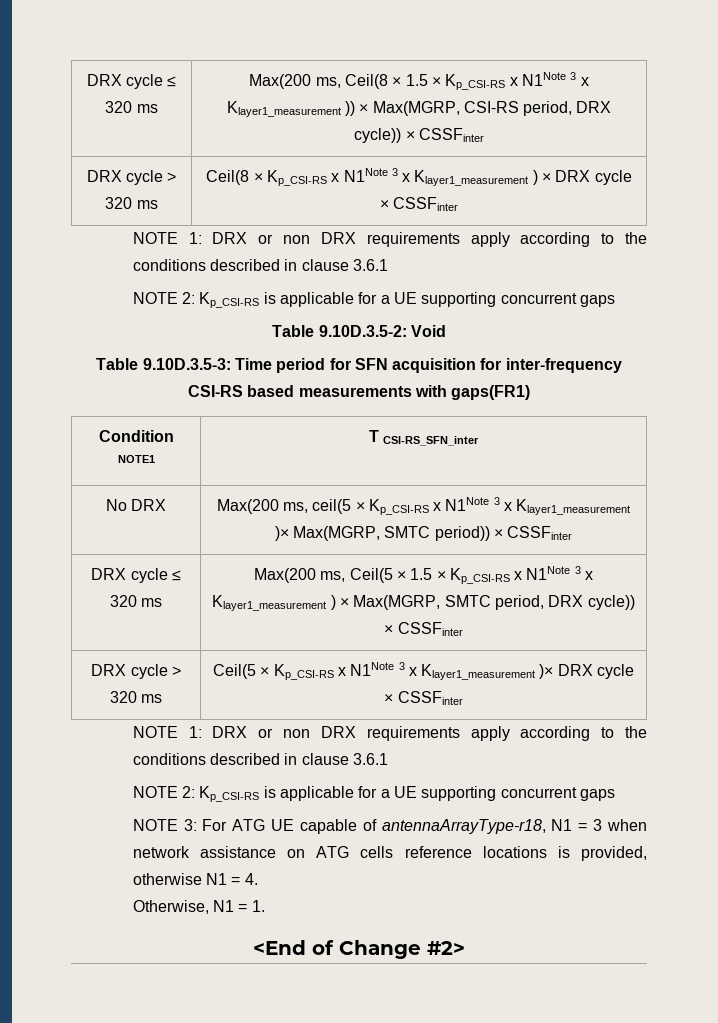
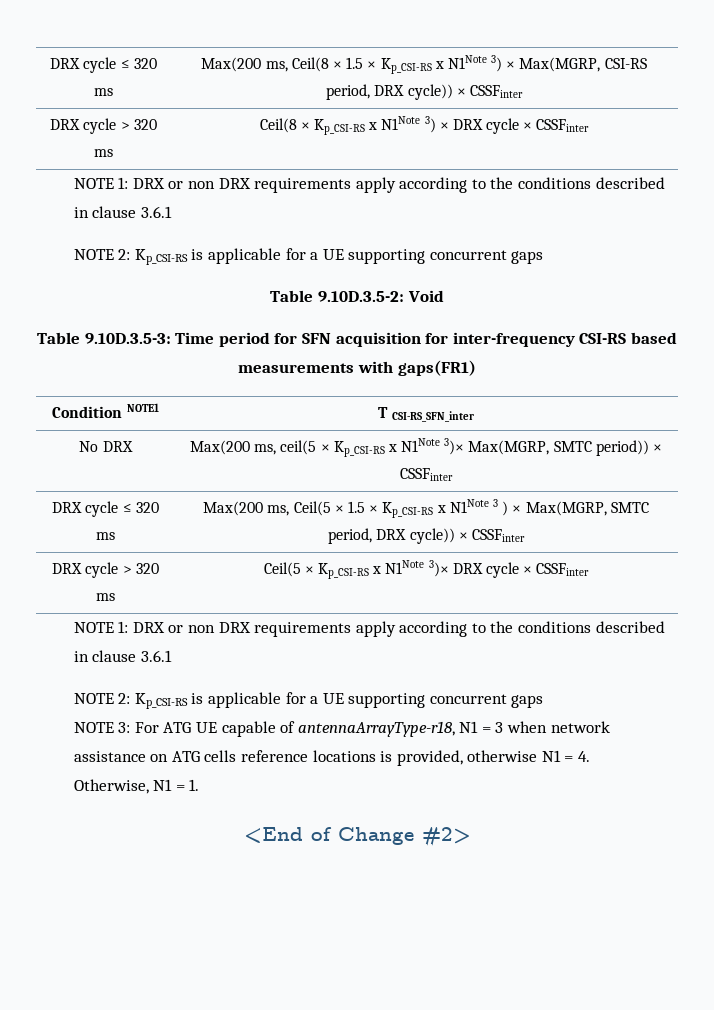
- DRX cycle ≤ 320 ms | Max(200 ms, Ceil(8 × 1.5 × Kp_CSI-RS x N1Note 3 x Klayer1_measurement )) × Max(MGRP, CSI-RS period, DRX cycle)) × CSSFinter
+ DRX cycle ≤ 320 ms | Max(200 ms, Ceil(8 × 1.5 × Kp_CSI-RS x N1Note 3) × Max(MGRP, CSI-RS period, DRX cycle)) × CSSFinter
- DRX cycle > 320 ms | Ceil(8 × Kp_CSI-RS x N1Note 3 x Klayer1_measurement ) × DRX cycle × CSSFinter
+ DRX cycle > 320 ms | Ceil(8 × Kp_CSI-RS x N1Note 3) × DRX cycle × CSSFinter
- No DRX | Max(200 ms, ceil(5 × Kp_CSI-RS x N1Note 3 x Klayer1_measurement )× Max(MGRP, SMTC period)) × CSSFinter
+ No DRX | Max(200 ms, ceil(5 × Kp_CSI-RS x N1Note 3)× Max(MGRP, SMTC period)) × CSSFinter
- DRX cycle ≤ 320 ms | Max(200 ms, Ceil(5 × 1.5 × Kp_CSI-RS x N1Note 3 x Klayer1_measurement ) × Max(MGRP, SMTC period, DRX cycle)) × CSSFinter
+ DRX cycle ≤ 320 ms | Max(200 ms, Ceil(5 × 1.5 × Kp_CSI-RS x N1Note 3 ) × Max(MGRP, SMTC period, DRX cycle)) × CSSFinter
- DRX cycle > 320 ms | Ceil(5 × Kp_CSI-RS x N1Note 3 x Klayer1_measurement )× DRX cycle × CSSFinter
+ DRX cycle > 320 ms | Ceil(5 × Kp_CSI-RS x N1Note 3)× DRX cycle × CSSFinter

